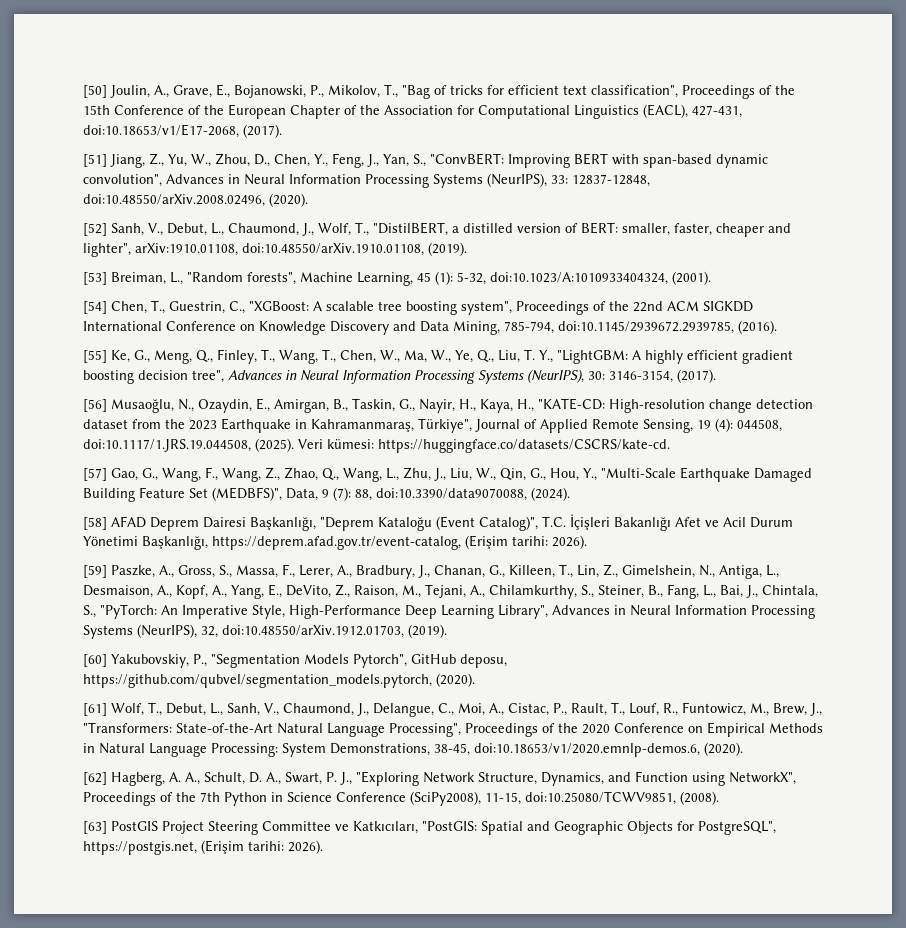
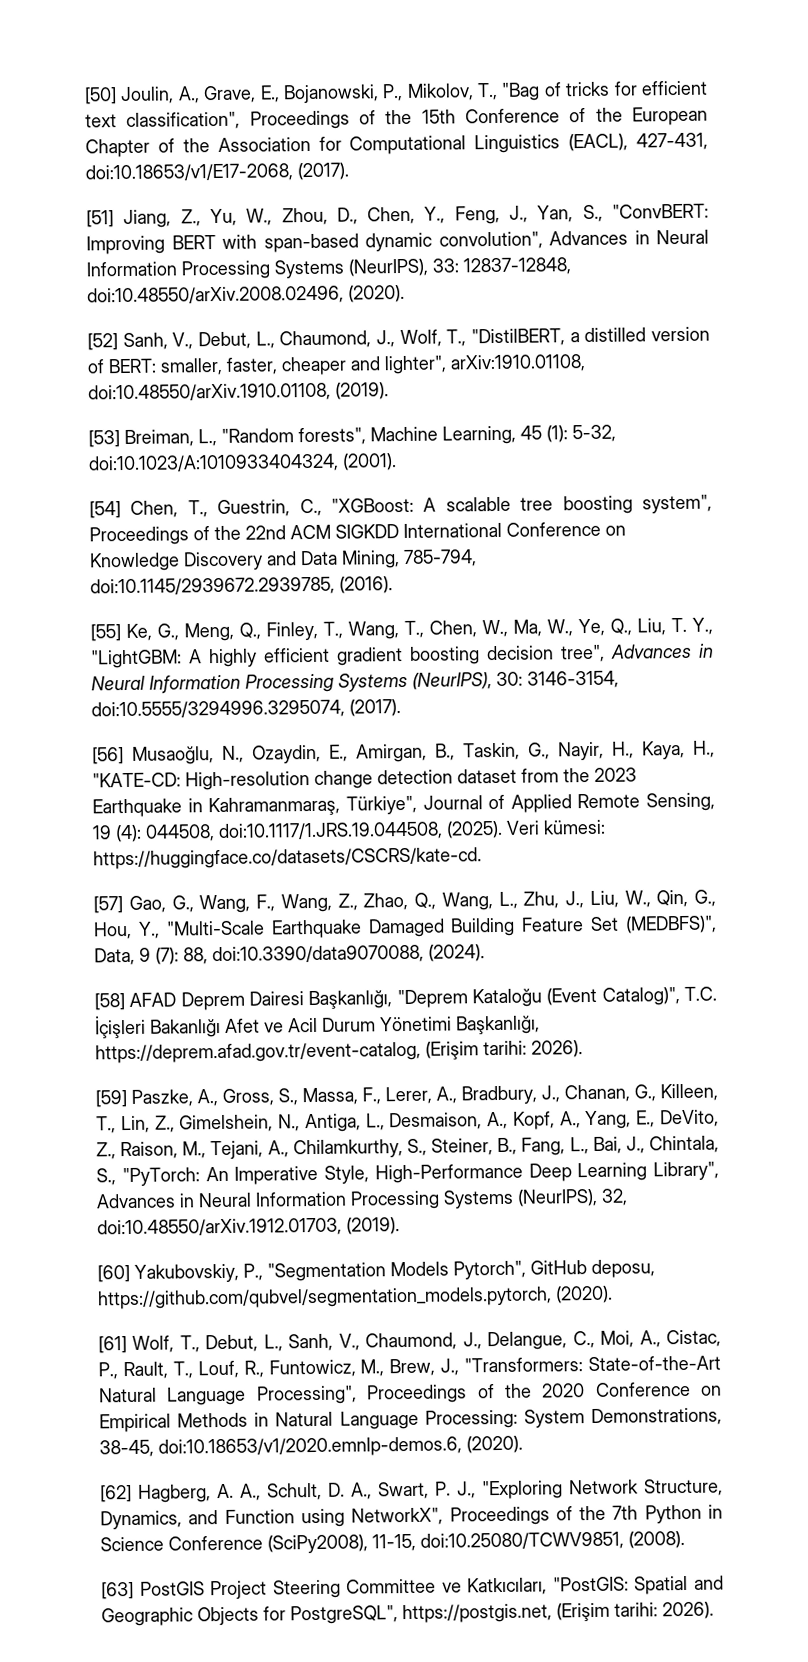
- [55] Ke, G., Meng, Q., Finley, T., Wang, T., Chen, W., Ma, W., Ye, Q., Liu, T. Y., "LightGBM: A highly efficient gradient boosting decision tree", Advances in Neural Information Processing Systems (NeurIPS), 30: 3146-3154, (2017).
+ [55] Ke, G., Meng, Q., Finley, T., Wang, T., Chen, W., Ma, W., Ye, Q., Liu, T. Y., "LightGBM: A highly efficient gradient boosting decision tree", Advances in Neural Information Processing Systems (NeurIPS), 30: 3146-3154, doi:10.5555/3294996.3295074, (2017).

